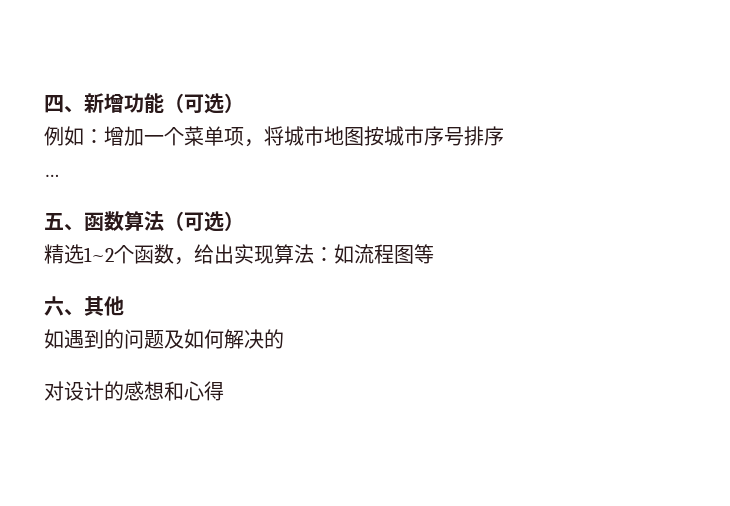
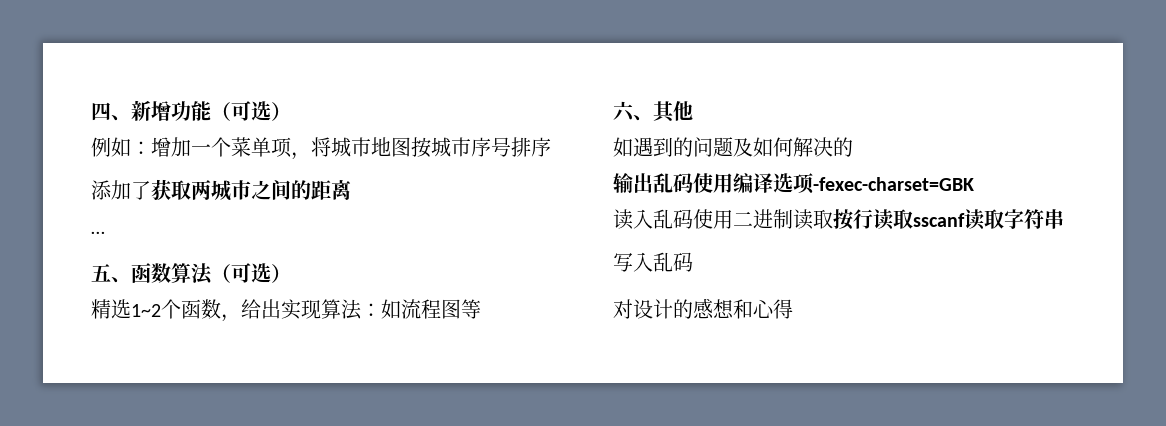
+ 添加了获取两城市之间的距离
+ 输出乱码使用编译选项-fexec-charset=GBK
+ 读入乱码使用二进制读取按行读取sscanf读取字符串
+ 写入乱码

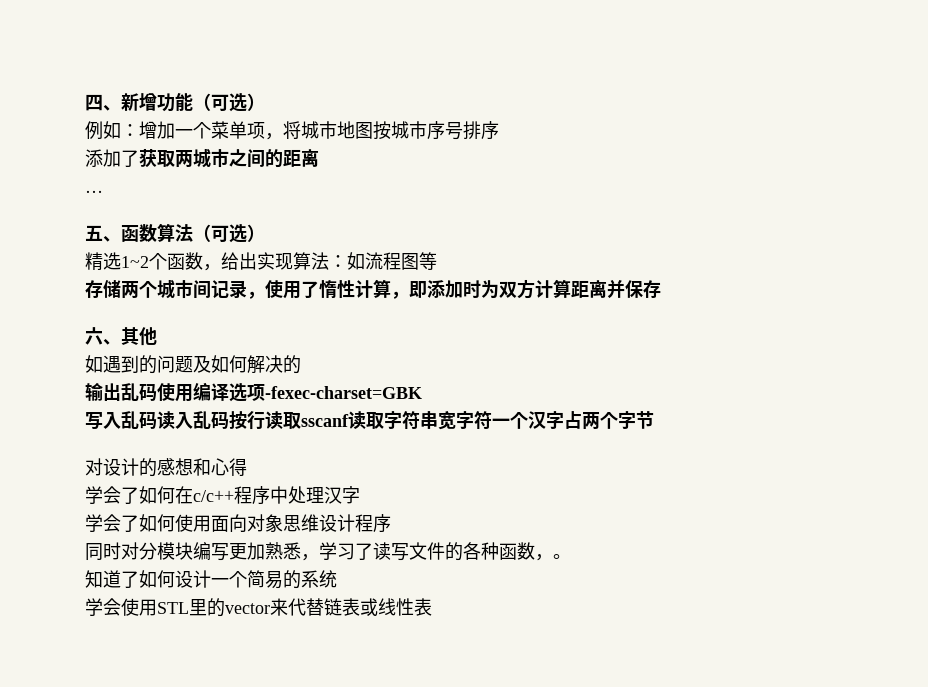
+ 存储两个城市间记录，使用了惰性计算，即添加时为双方计算距离并保存
- 读入乱码使用二进制读取按行读取sscanf读取字符串
- 写入乱码
+ 写入乱码读入乱码按行读取sscanf读取字符串宽字符一个汉字占两个字节
+ 学会了如何在c/c++程序中处理汉字
+ 学会了如何使用面向对象思维设计程序
+ 同时对分模块编写更加熟悉，学习了读写文件的各种函数，。
+ 知道了如何设计一个简易的系统
+ 学会使用STL里的vector来代替链表或线性表

